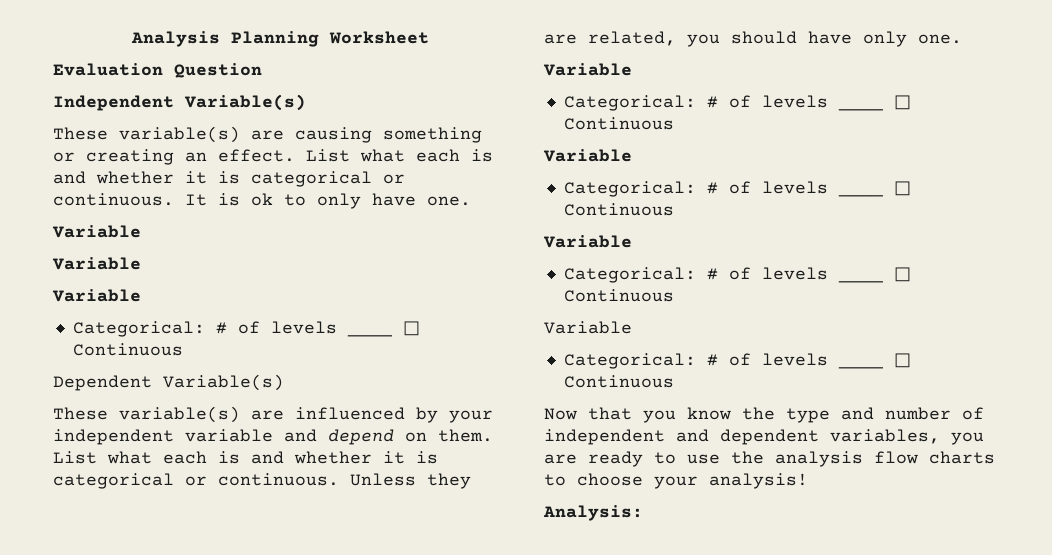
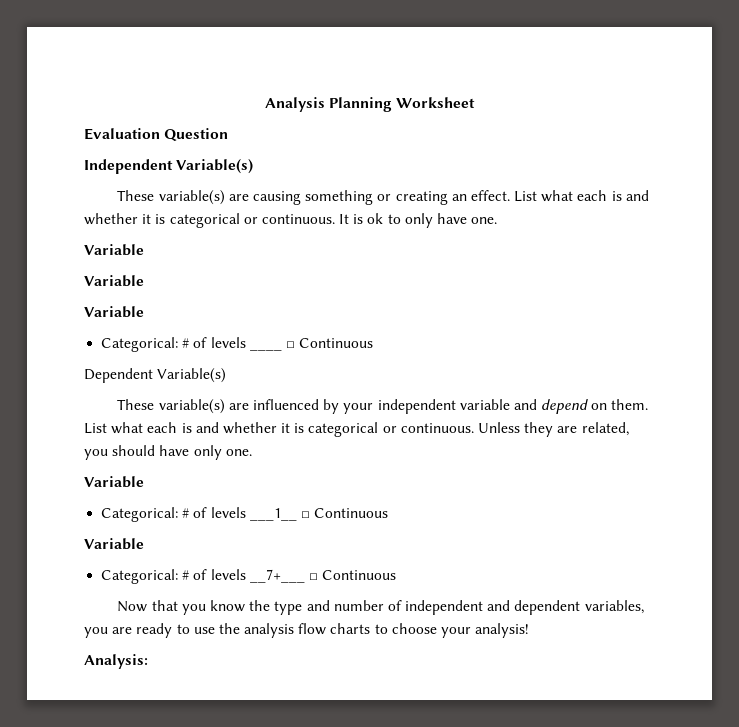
  Unless they are related, you should have only one.
  Variable
- Categorical: # of levels ____ □ Continuous
+ Categorical: # of levels ___1__ □ Continuous
  Variable
- Categorical: # of levels ____ □ Continuous
- Variable
- Categorical: # of levels ____ □ Continuous
- Variable
- Categorical: # of levels ____ □ Continuous
+ Categorical: # of levels __7+___ □ Continuous

